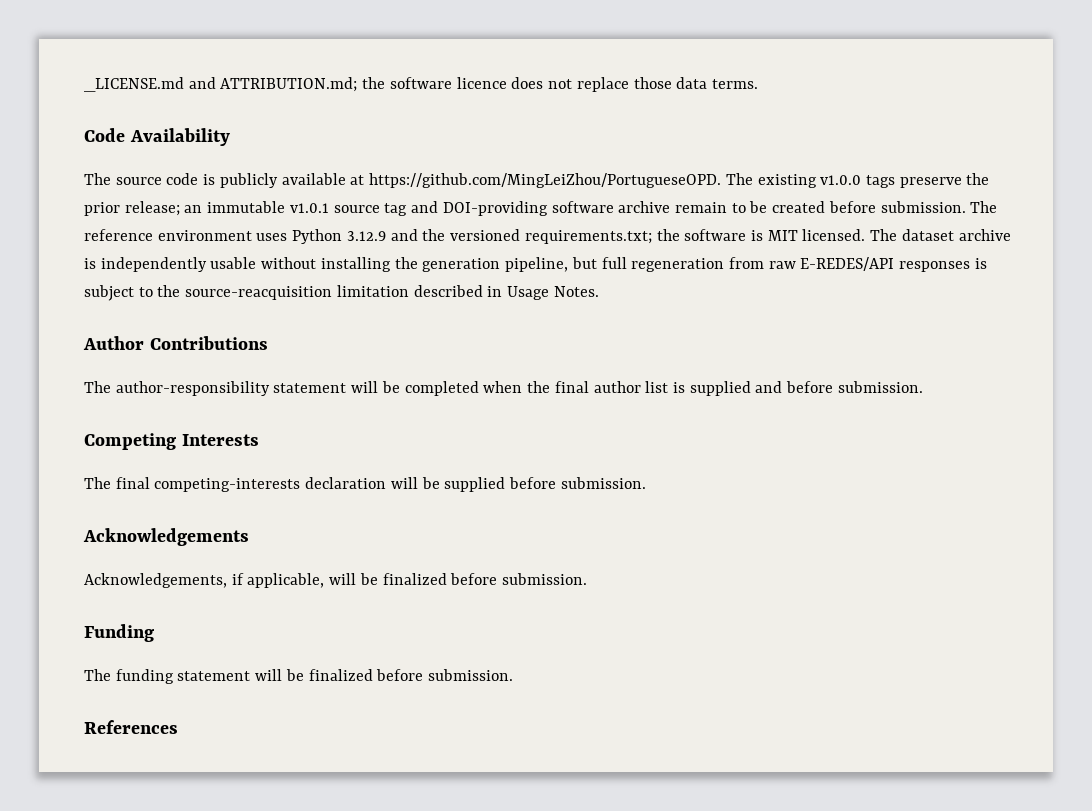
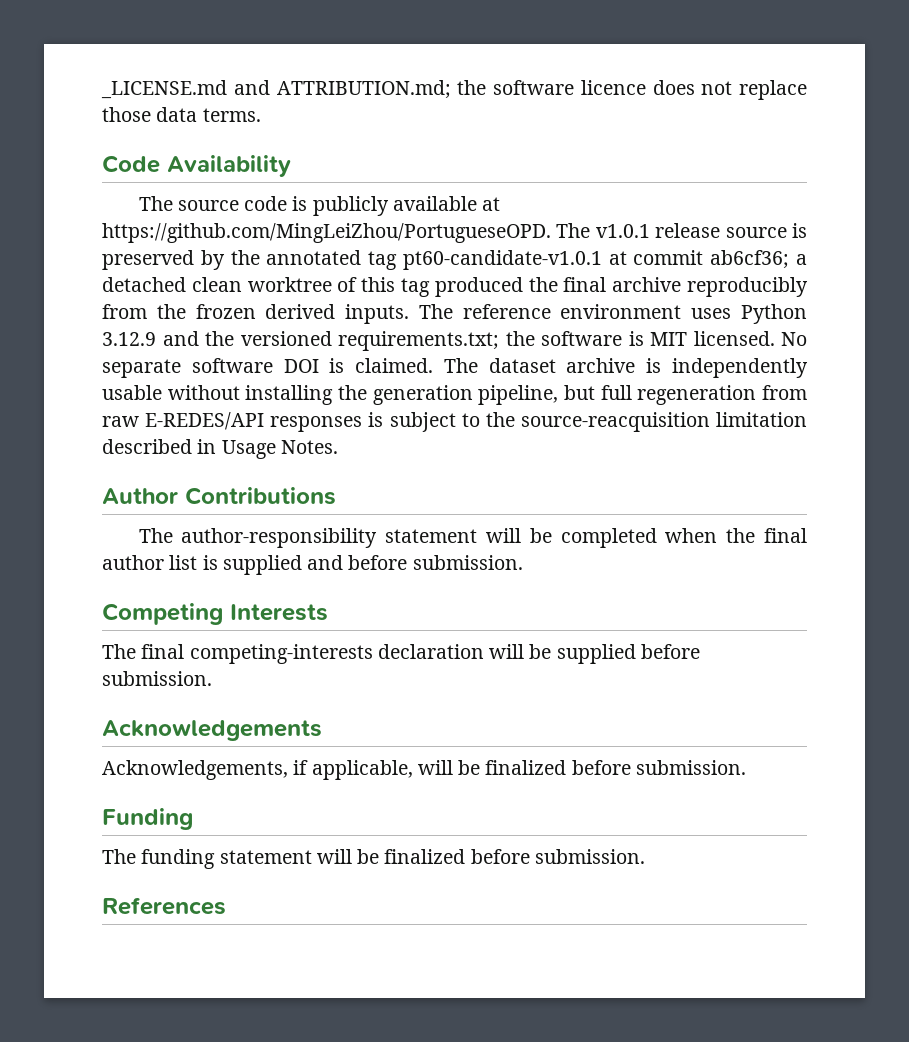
- The source code is publicly available at https://github.com/MingLeiZhou/PortugueseOPD. The existing v1.0.0 tags preserve the prior release; an immutable v1.0.1 source tag and DOI-providing software archive remain to be created before submission.
+ The source code is publicly available at https://github.com/MingLeiZhou/PortugueseOPD. The v1.0.1 release source is preserved by the annotated tag pt60-candidate-v1.0.1 at commit ab6cf36; a detached clean worktree of this tag produced the final archive reproducibly from the frozen derived inputs.
+ No separate software DOI is claimed.

